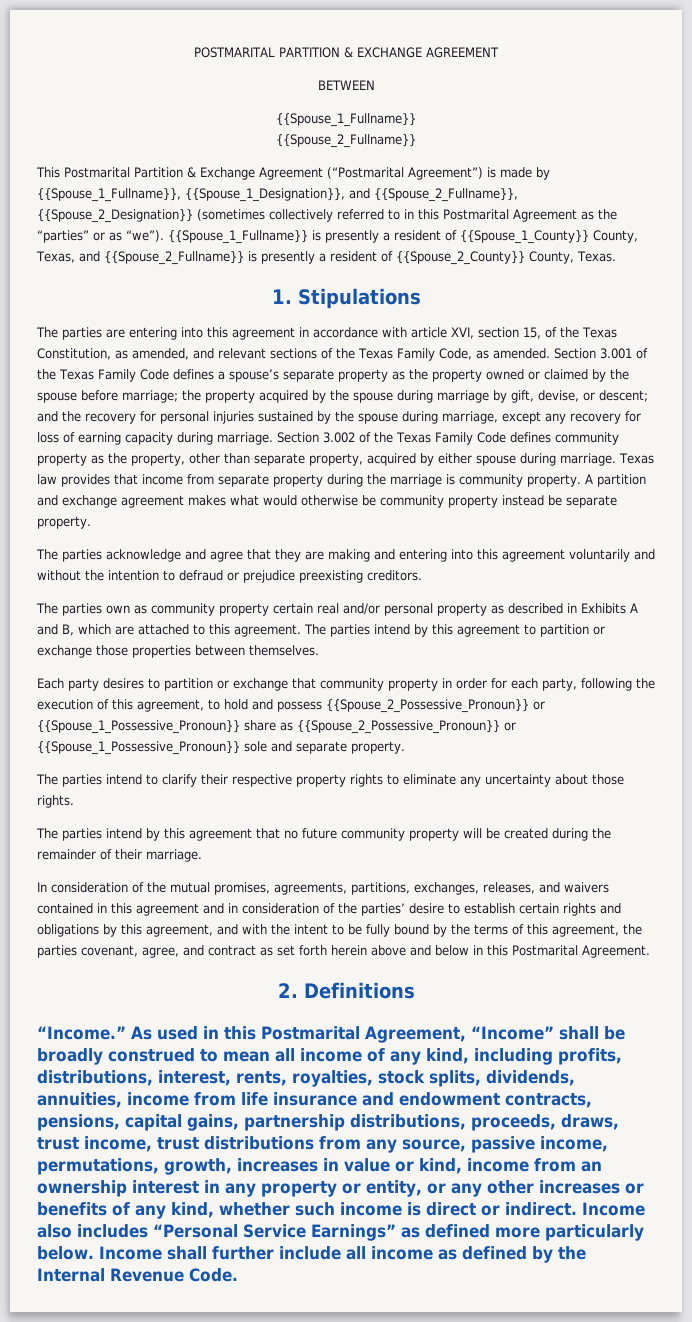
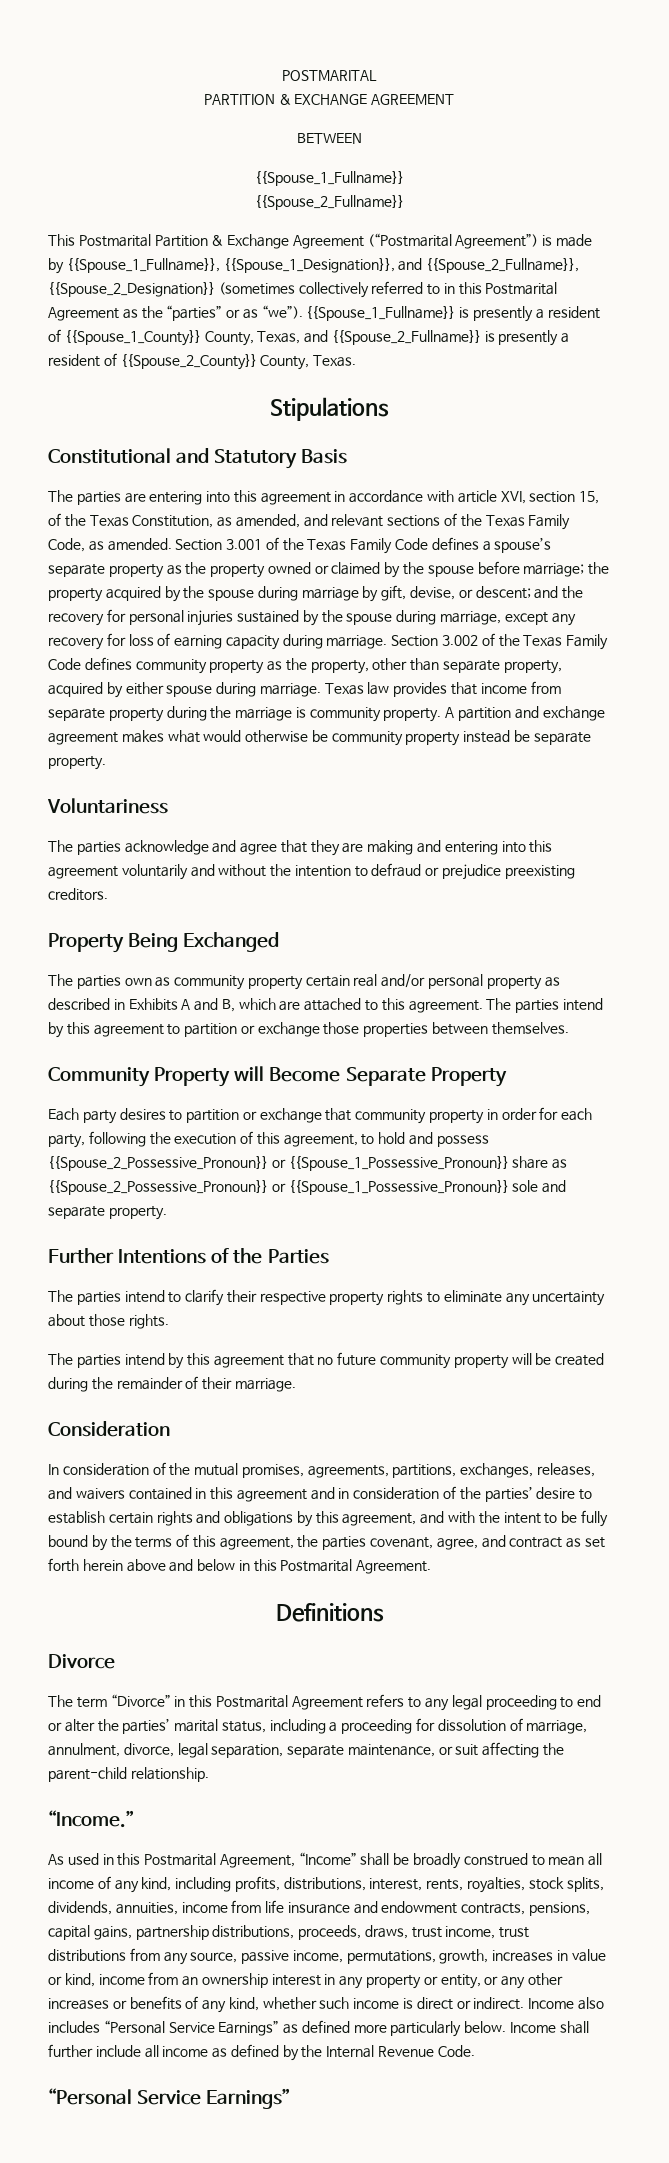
- POSTMARITAL PARTITION & EXCHANGE AGREEMENT
+ POSTMARITAL
+ PARTITION & EXCHANGE AGREEMENT
- 1. Stipulations
+ Stipulations
+ Constitutional and Statutory Basis
+ Voluntariness
+ Property Being Exchanged
+ Community Property will Become Separate Property
+ Further Intentions of the Parties
+ Consideration
- 2. Definitions
+ Definitions
+ Divorce
+ The term “Divorce” in this Postmarital Agreement refers to any legal proceeding to end or alter the parties’ marital status, including a proceeding for dissolution of marriage, annulment, divorce, legal separation, separate maintenance, or suit affecting the parent-child relationship.
- “Income.” As used in this Postmarital Agreement, “Income” shall be broadly construed to mean all income of any kind, including profits, distributions, interest, rents, royalties, stock splits, dividends, annuities, income from life insurance and endowment contracts, pensions, capital gains, partnership distributions, proceeds, draws, trust income, trust distributions from any source, passive income, permutations, growth, increases in value or kind, income from an ownership interest in any property or entity, or any other increases or benefits of any kind, whether such income is direct or indirect.
+ “Income.”
+ As used in this Postmarital Agreement, “Income” shall be broadly construed to mean all income of any kind, including profits, distributions, interest, rents, royalties, stock splits, dividends, annuities, income from life insurance and endowment contracts, pensions, capital gains, partnership distributions, proceeds, draws, trust income, trust distributions from any source, passive income, permutations, growth, increases in value or kind, income from an ownership interest in any property or entity, or any other increases or benefits of any kind, whether such income is direct or indirect.
  Income shall further include all income as defined by the Internal Revenue Code.
+ “Personal Service Earnings”

